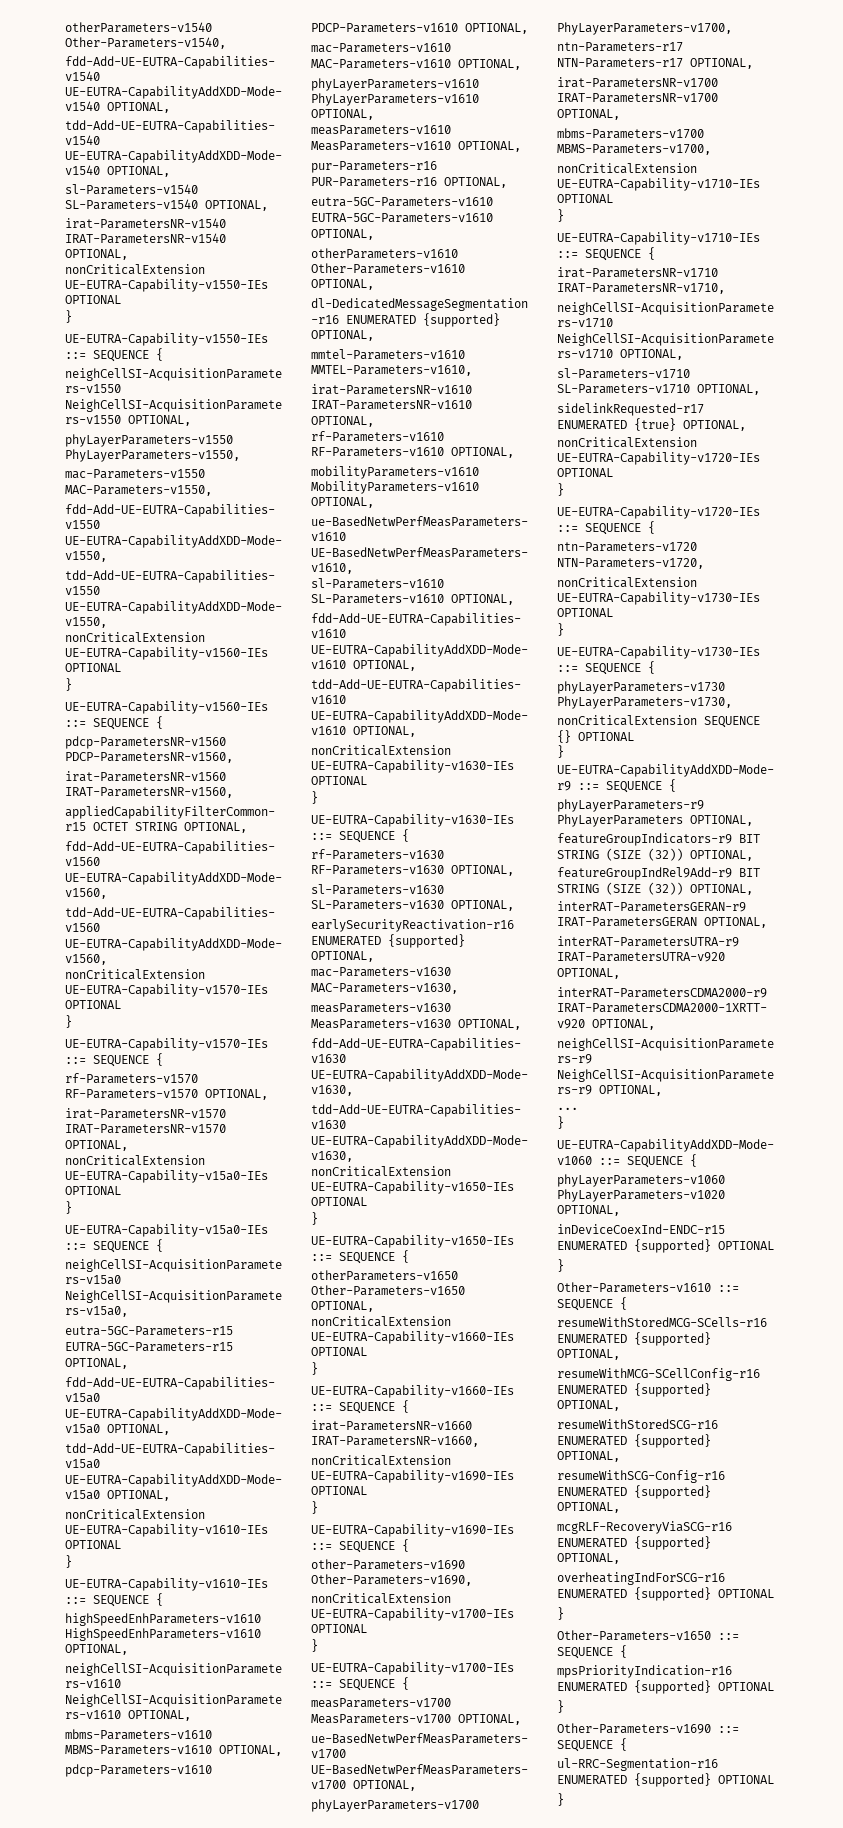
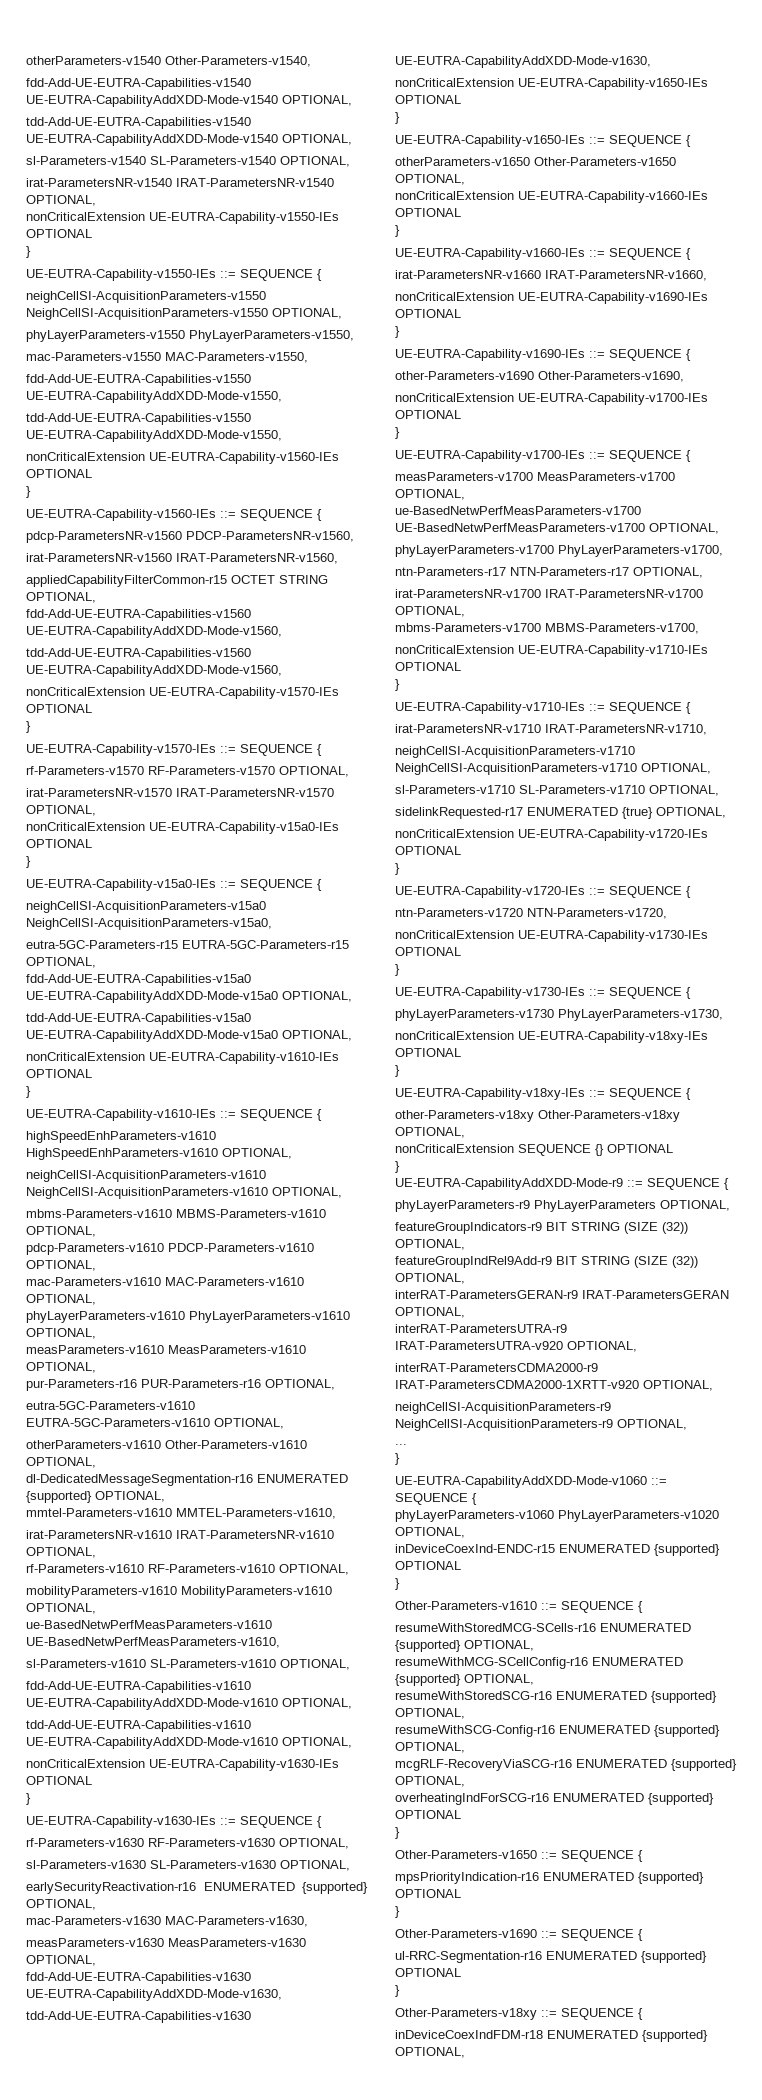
+ nonCriticalExtension UE-EUTRA-Capability-v18xy-IEs OPTIONAL
+ }
+ UE-EUTRA-Capability-v18xy-IEs ::= SEQUENCE {
+ other-Parameters-v18xy Other-Parameters-v18xy OPTIONAL,
+ Other-Parameters-v18xy ::= SEQUENCE {
+ inDeviceCoexIndFDM-r18 ENUMERATED {supported} OPTIONAL,

